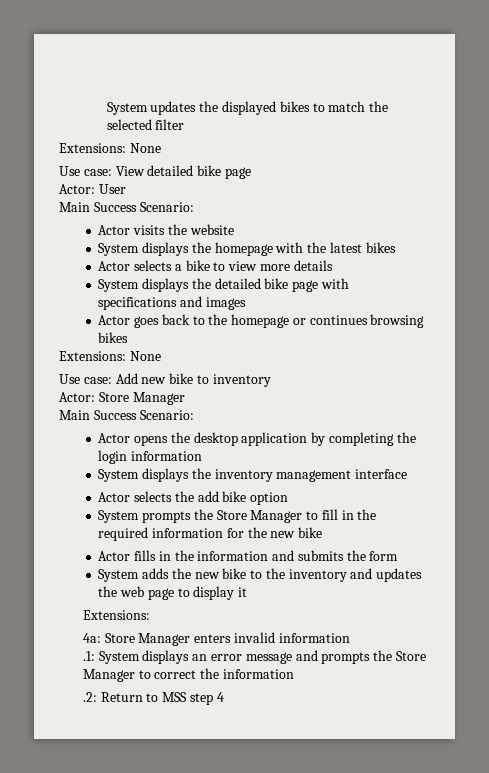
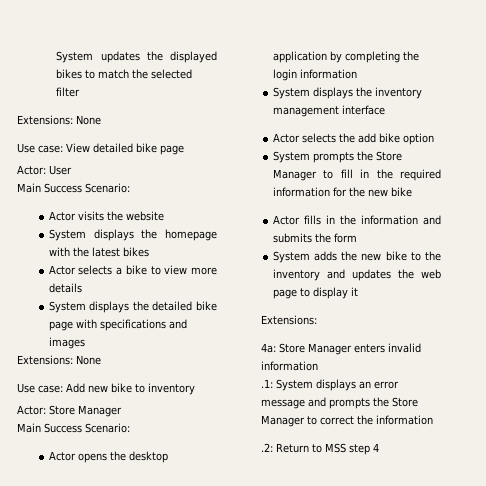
- Actor goes back to the homepage or continues browsing bikes

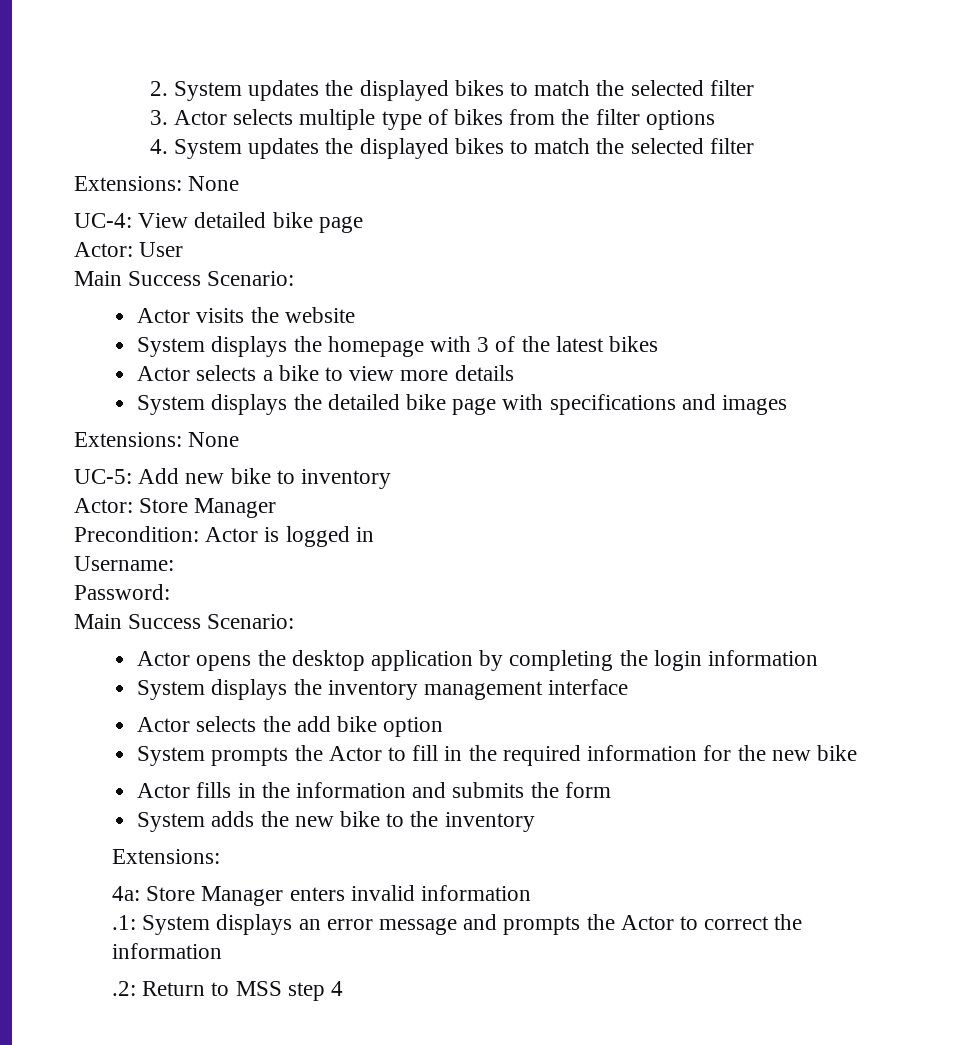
- System updates the displayed bikes to match the selected filter
+ 2. System updates the displayed bikes to match the selected filter
+ 3. Actor selects multiple type of bikes from the filter options
+ 4. System updates the displayed bikes to match the selected filter
- Use case: View detailed bike page
+ UC-4: View detailed bike page
- System displays the homepage with the latest bikes
+ System displays the homepage with 3 of the latest bikes
- Use case: Add new bike to inventory
+ UC-5: Add new bike to inventory
+ Precondition: Actor is logged in
+ Username:
+ Password:
- System prompts the Store Manager to fill in the required information for the new bike
+ System prompts the Actor to fill in the required information for the new bike
- System adds the new bike to the inventory and updates the web page to display it
+ System adds the new bike to the inventory
- .1: System displays an error message and prompts the Store Manager to correct the information
+ .1: System displays an error message and prompts the Actor to correct the information

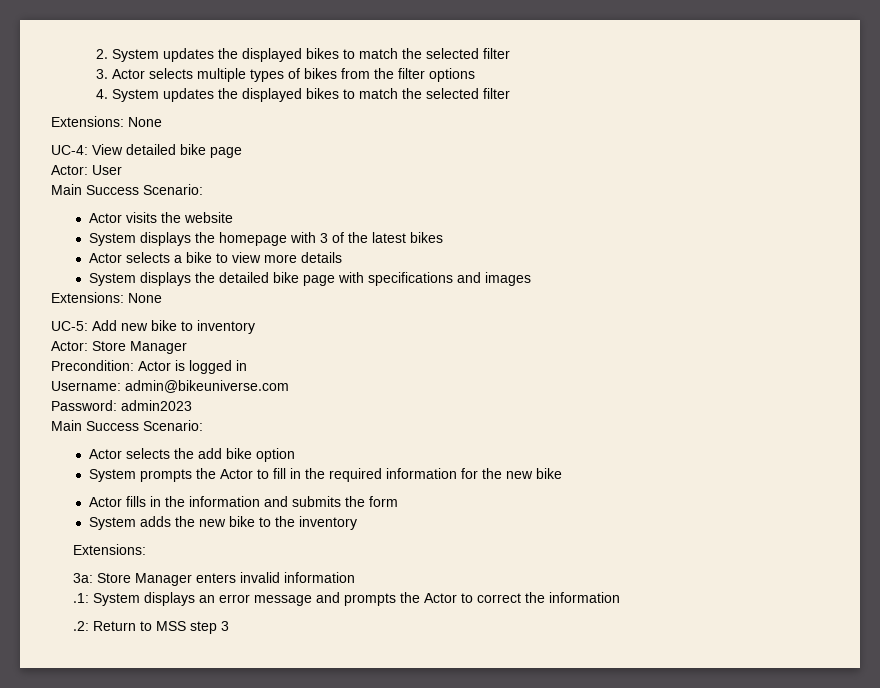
- 3. Actor selects multiple type of bikes from the filter options
+ 3. Actor selects multiple types of bikes from the filter options
- Username:
+ Username: admin@bikeuniverse.com
- Password:
+ Password: admin2023
  Main Success Scenario:
- Actor opens the desktop application by completing the login information
- System displays the inventory management interface
- 4a: Store Manager enters invalid information
+ 3a: Store Manager enters invalid information
- .2: Return to MSS step 4
+ .2: Return to MSS step 3

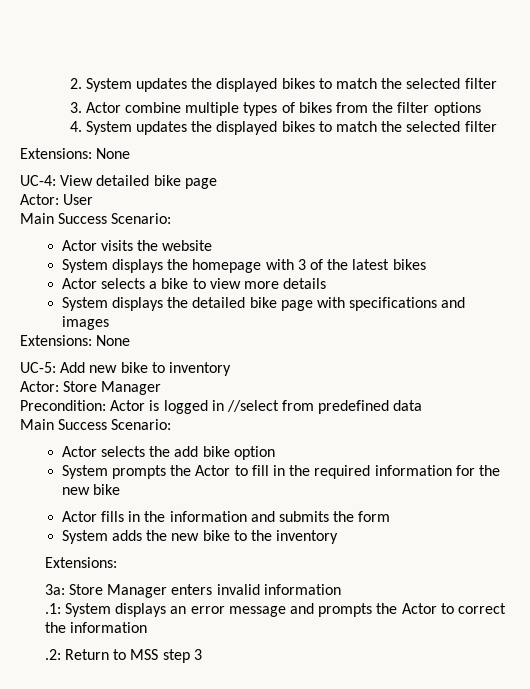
- 3. Actor selects multiple types of bikes from the filter options
+ 3. Actor combine multiple types of bikes from the filter options
- Precondition: Actor is logged in
- Username: admin@bikeuniverse.com
- Password: admin2023
+ Precondition: Actor is logged in //select from predefined data

